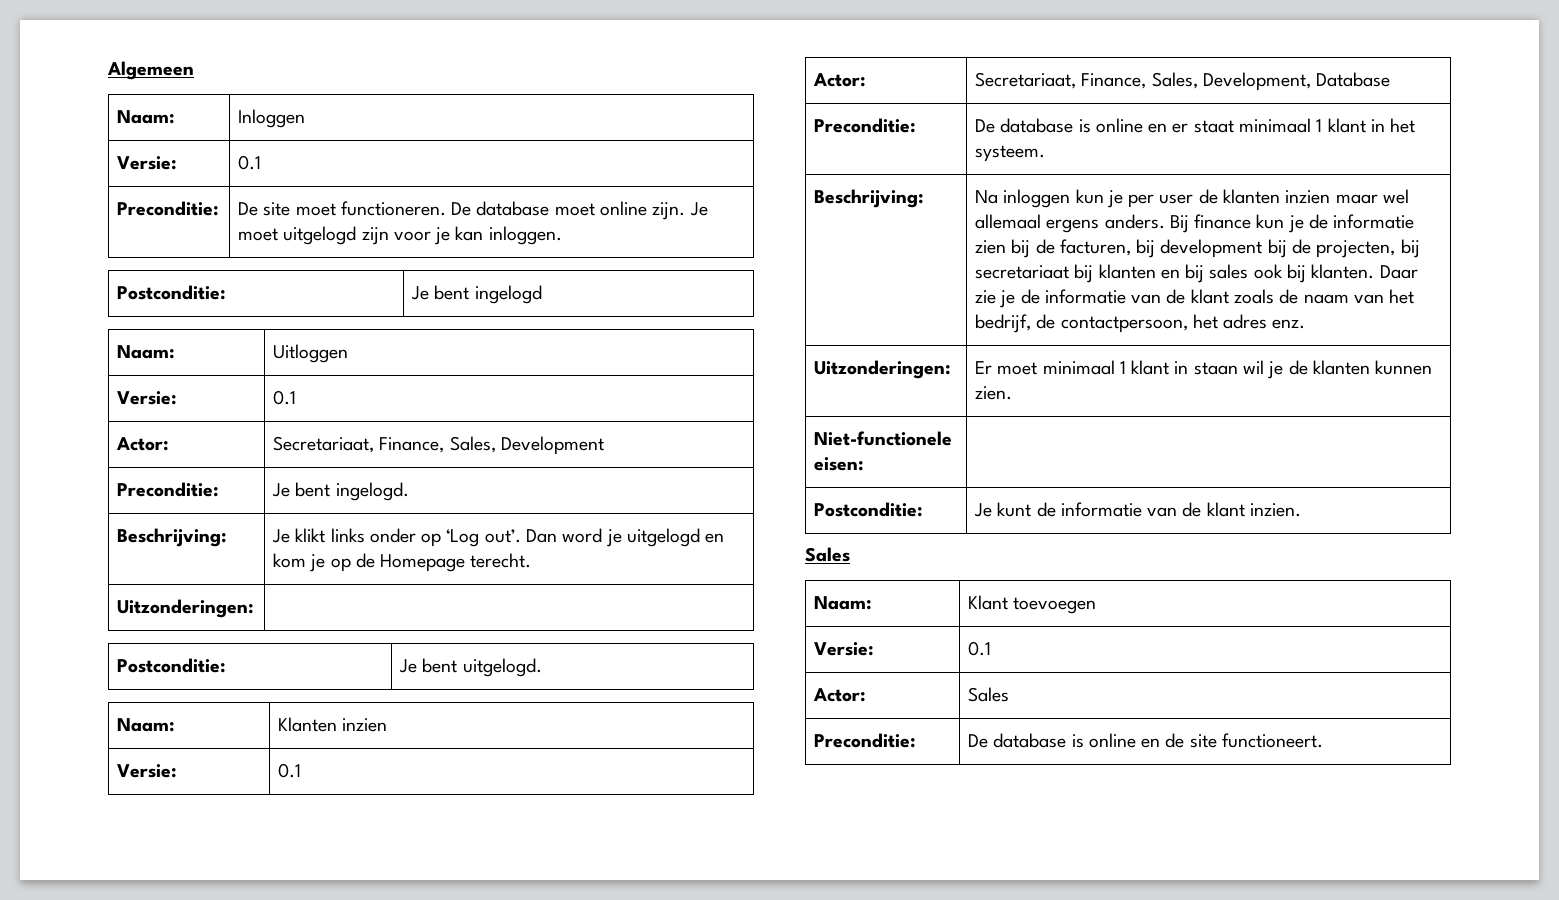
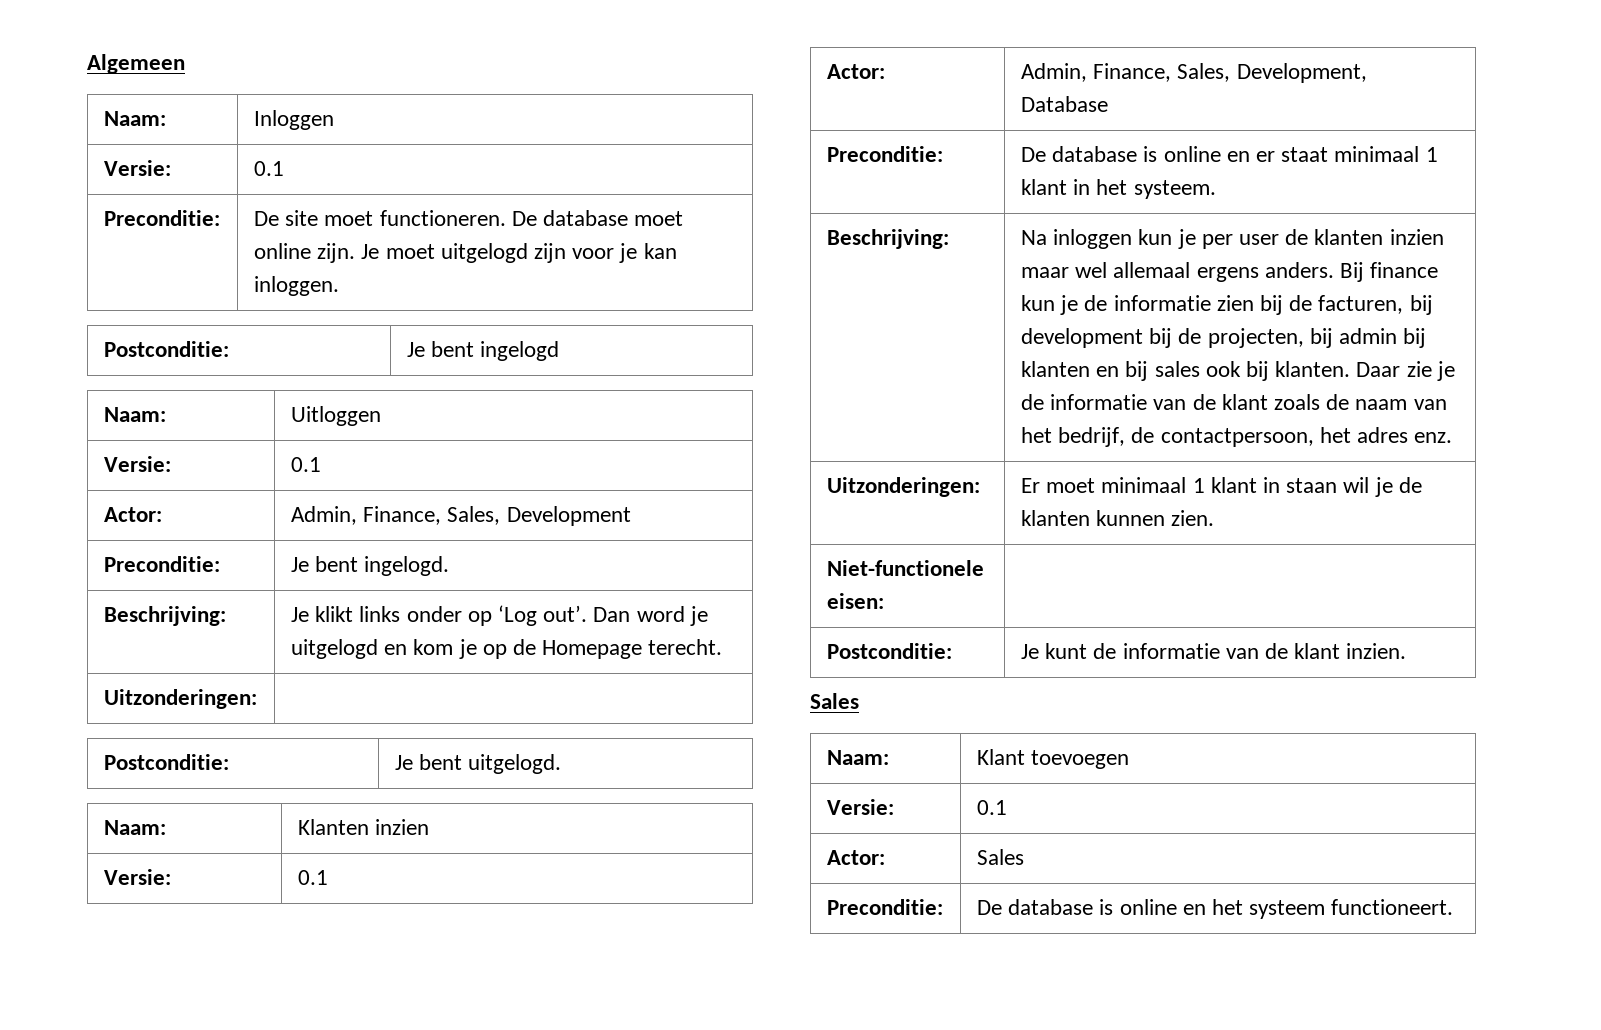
- Actor: | Secretariaat, Finance, Sales, Development
+ Actor: | Admin, Finance, Sales, Development
- Actor: | Secretariaat, Finance, Sales, Development, Database
+ Actor: | Admin, Finance, Sales, Development, Database
- Bij finance kun je de informatie zien bij de facturen, bij development bij de projecten, bij secretariaat bij klanten en bij sales ook bij klanten.
+ Bij finance kun je de informatie zien bij de facturen, bij development bij de projecten, bij admin bij klanten en bij sales ook bij klanten.
- Preconditie: | De database is online en de site functioneert.
+ Preconditie: | De database is online en het systeem functioneert.

